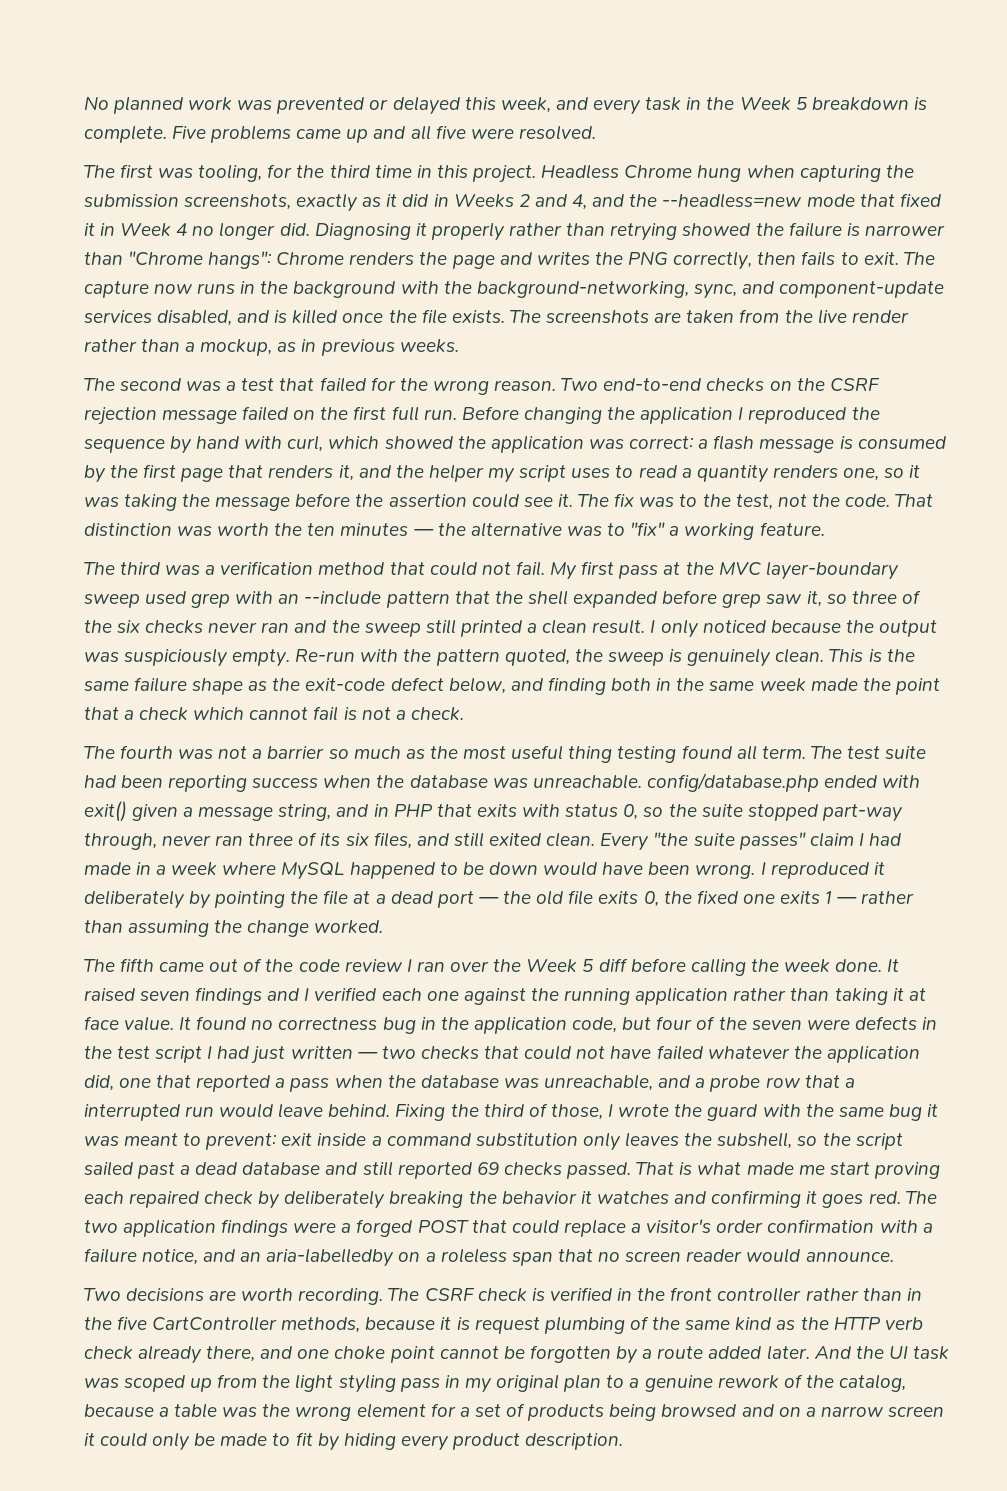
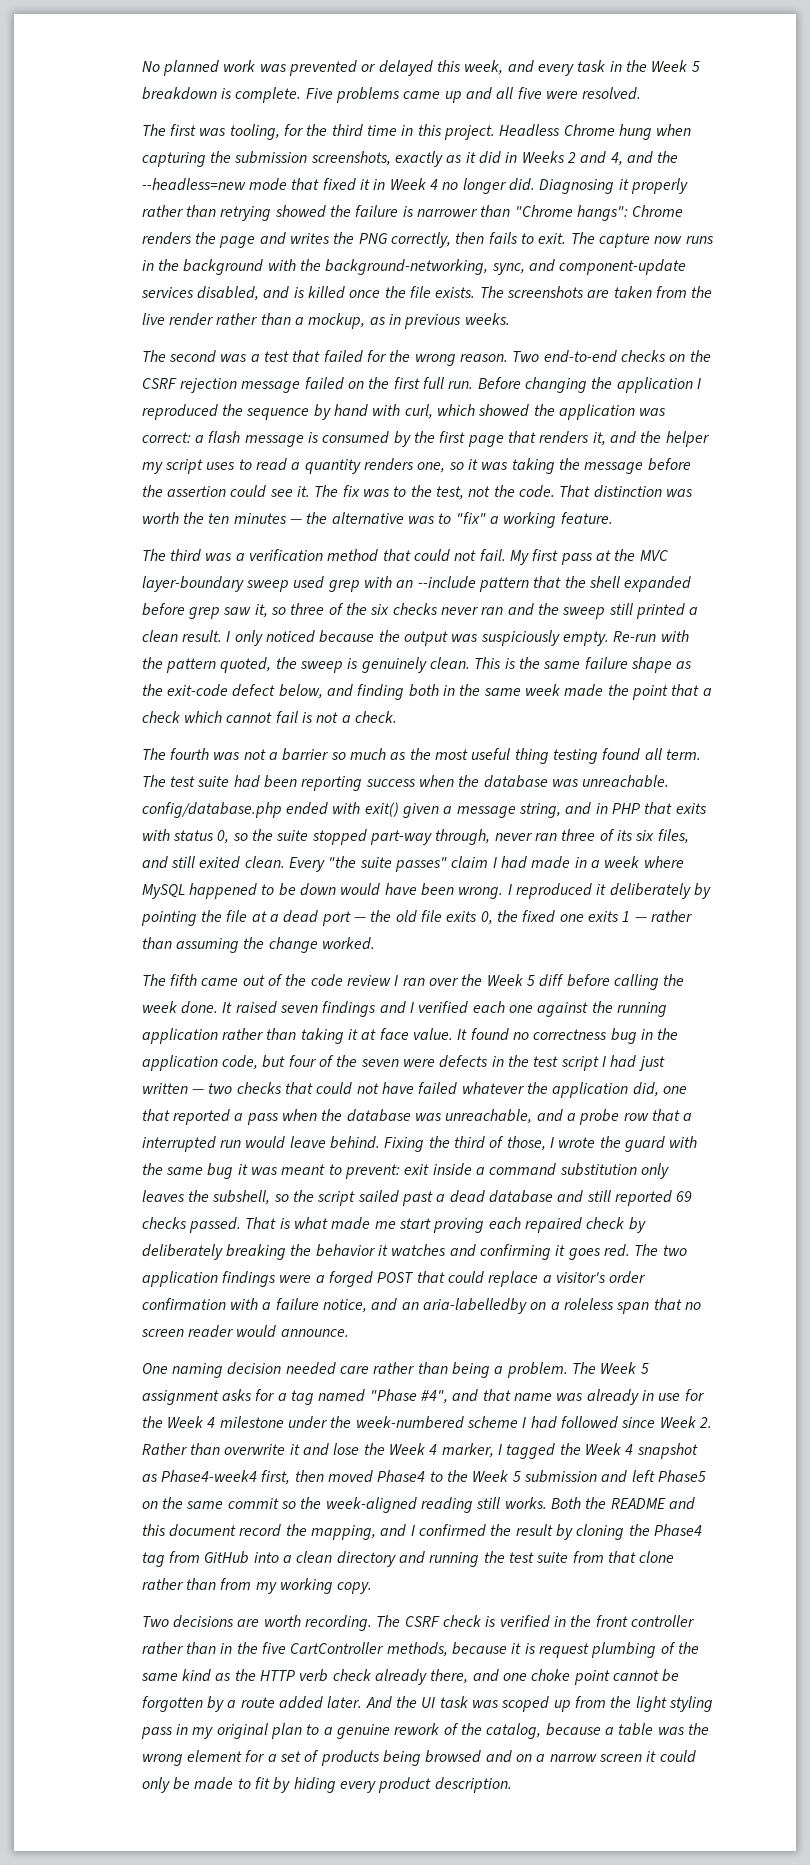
+ One naming decision needed care rather than being a problem. The Week 5 assignment asks for a tag named "Phase #4", and that name was already in use for the Week 4 milestone under the week-numbered scheme I had followed since Week 2. Rather than overwrite it and lose the Week 4 marker, I tagged the Week 4 snapshot as Phase4-week4 first, then moved Phase4 to the Week 5 submission and left Phase5 on the same commit so the week-aligned reading still works. Both the README and this document record the mapping, and I confirmed the result by cloning the Phase4 tag from GitHub into a clean directory and running the test suite from that clone rather than from my working copy.

